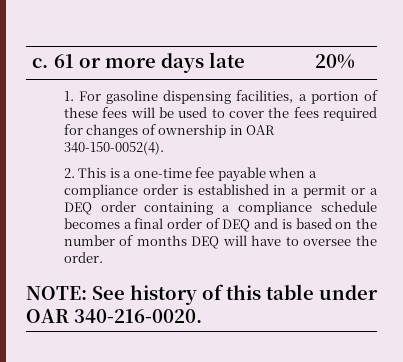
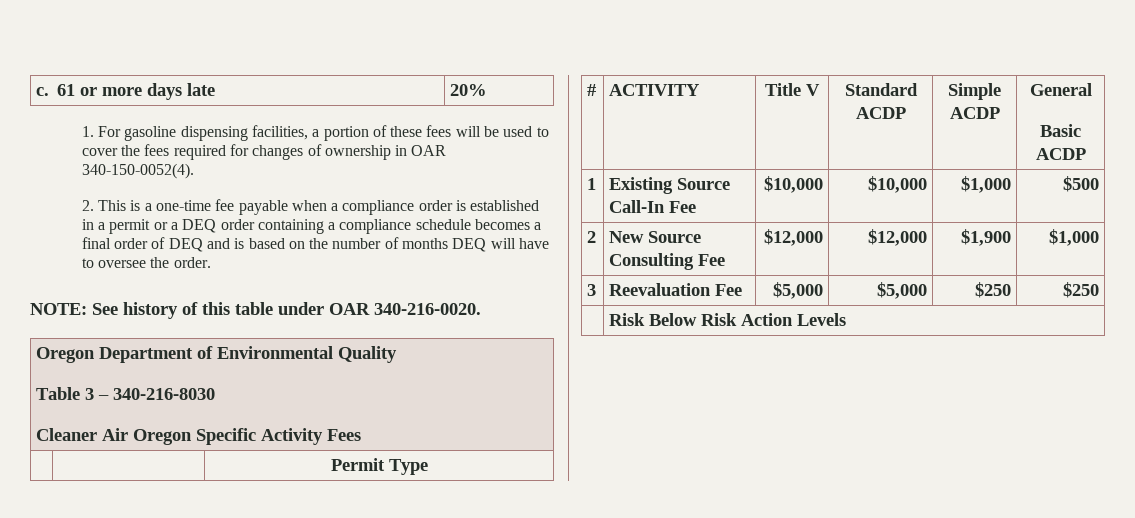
+ Oregon Department of Environmental Quality
+ Table 3 – 340-216-8030
+ Cleaner Air Oregon Specific Activity Fees
+ | | Permit Type
+ # | ACTIVITY | Title V | Standard ACDP | Simple ACDP | General
+ Basic ACDP
+ 1 | Existing Source Call-In Fee | $10,000 | $10,000 | $1,000 | $500
+ 2 | New Source Consulting Fee | $12,000 | $12,000 | $1,900 | $1,000
+ 3 | Reevaluation Fee | $5,000 | $5,000 | $250 | $250
+ | Risk Below Risk Action Levels

